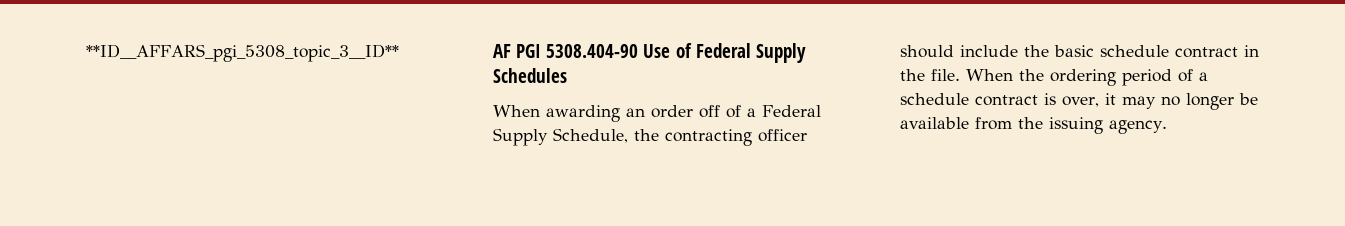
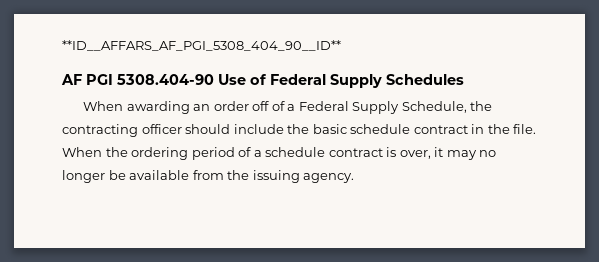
- **ID__AFFARS_pgi_5308_topic_3__ID**
+ **ID__AFFARS_AF_PGI_5308_404_90__ID**

